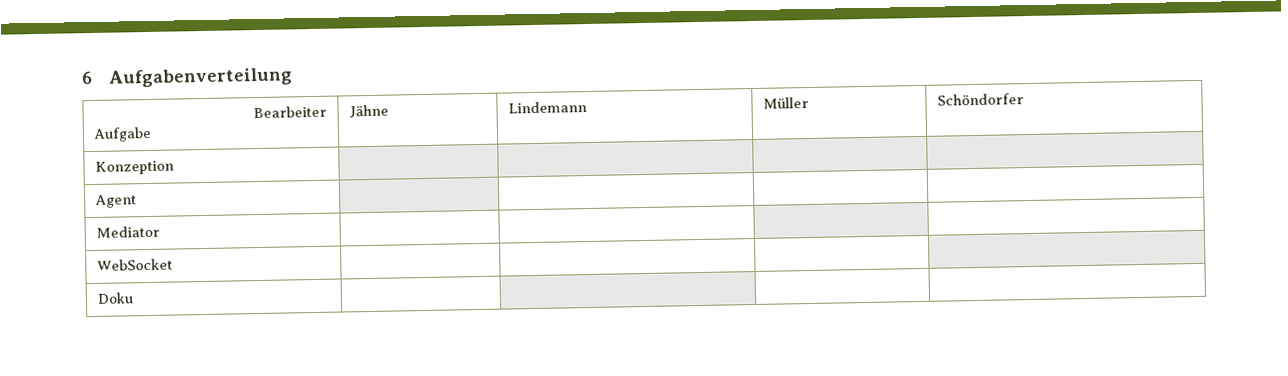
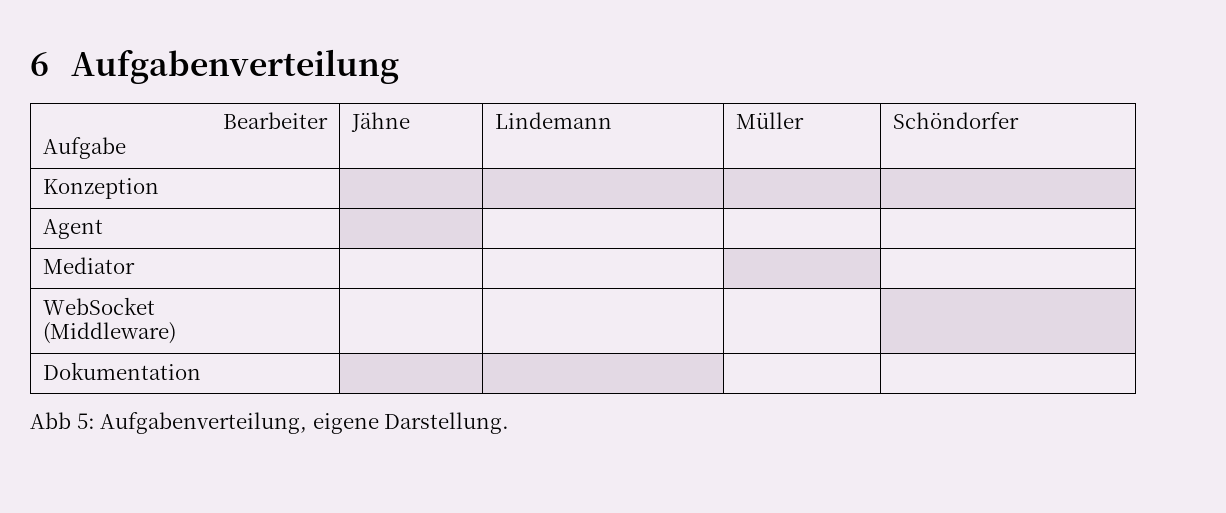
- WebSocket | | | |
- Doku | | | |
+ WebSocket
+ (Middleware) | | | |
+ Dokumentation | | | |
+ Abb 5: Aufgabenverteilung, eigene Darstellung.

